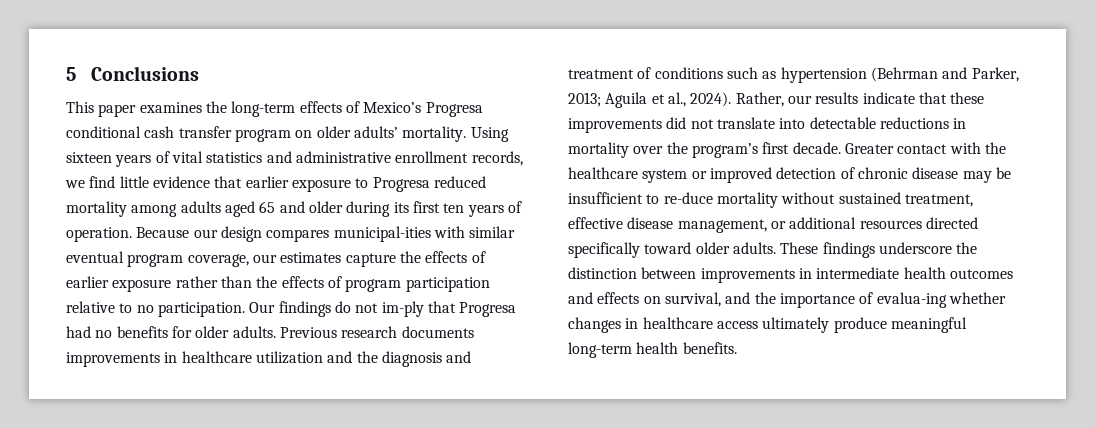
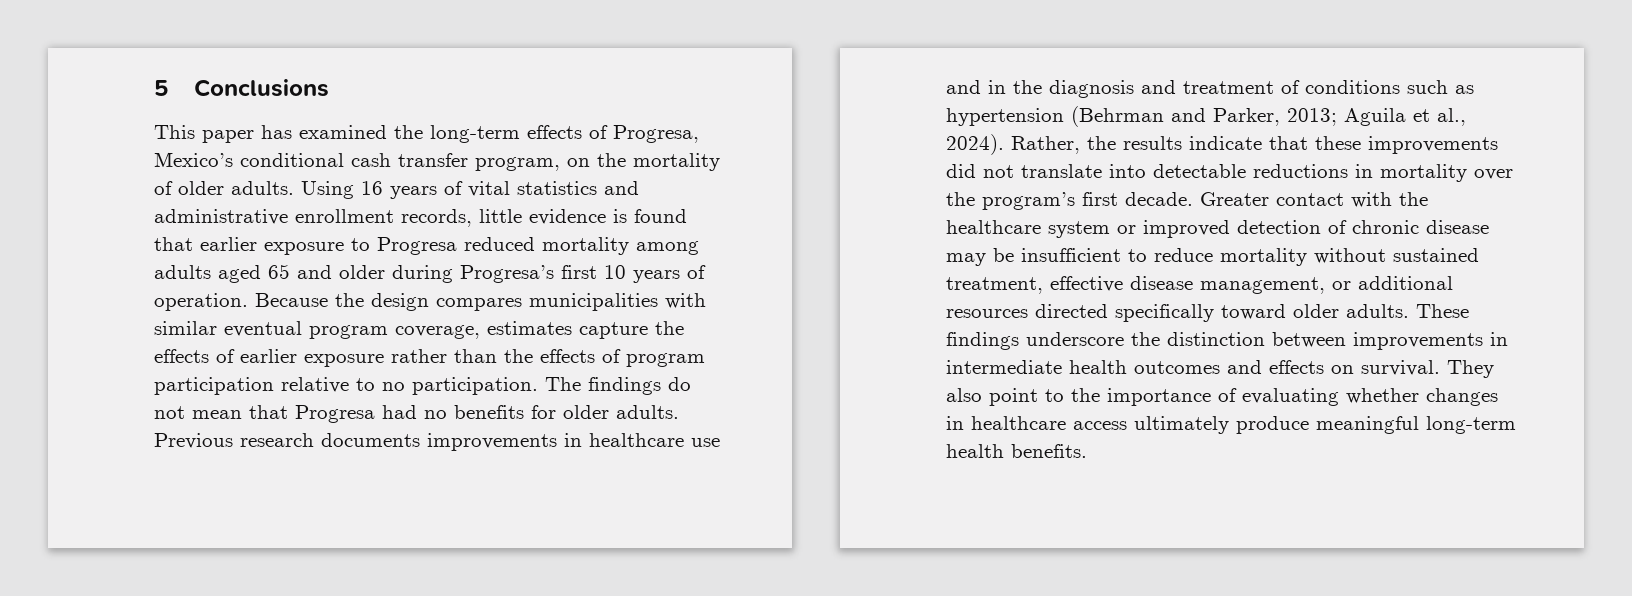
- This paper examines the long-term effects of Mexico’s Progresa conditional cash transfer program on older adults’ mortality. Using sixteen years of vital statistics and administrative enrollment records, we find little evidence that earlier exposure to Progresa reduced mortality among adults aged 65 and older during its first ten years of operation.
+ This paper has examined the long-term effects of Progresa, Mexico’s conditional cash transfer program, on the mortality of older adults. Using 16 years of vital statistics and administrative enrollment records, little evidence is found that earlier exposure to Progresa reduced mortality among adults aged 65 and older during Progresa’s first 10 years of operation.
- Because our design compares municipal-ities with similar eventual program coverage, our estimates capture the effects of earlier exposure rather than the effects of program participation relative to no participation.
+ Because the design compares municipalities with similar eventual program coverage, estimates capture the effects of earlier exposure rather than the effects of program participation relative to no participation.
- Our findings do not im-ply that Progresa had no benefits for older adults.
+ The findings do not mean that Progresa had no benefits for older adults.
- Previous research documents improvements in healthcare utilization and the diagnosis and treatment of conditions such as hypertension (Behrman and Parker, 2013; Aguila et al., 2024).
+ Previous research documents improvements in healthcare use and in the diagnosis and treatment of conditions such as hypertension (Behrman and Parker, 2013; Aguila et al., 2024).
- Rather, our results indicate that these improvements did not translate into detectable reductions in mortality over the program’s first decade.
+ Rather, the results indicate that these improvements did not translate into detectable reductions in mortality over the program’s first decade.
- Greater contact with the healthcare system or improved detection of chronic disease may be insufficient to re-duce mortality without sustained treatment, effective disease management, or additional resources directed specifically toward older adults.
+ Greater contact with the healthcare system or improved detection of chronic disease may be insufficient to reduce mortality without sustained treatment, effective disease management, or additional resources directed specifically toward older adults.
- These findings underscore the distinction between improvements in intermediate health outcomes and effects on survival, and the importance of evalua-ing whether changes in healthcare access ultimately produce meaningful long-term health benefits.
+ These findings underscore the distinction between improvements in intermediate health outcomes and effects on survival. They also point to the importance of evaluating whether changes in healthcare access ultimately produce meaningful long-term health benefits.

